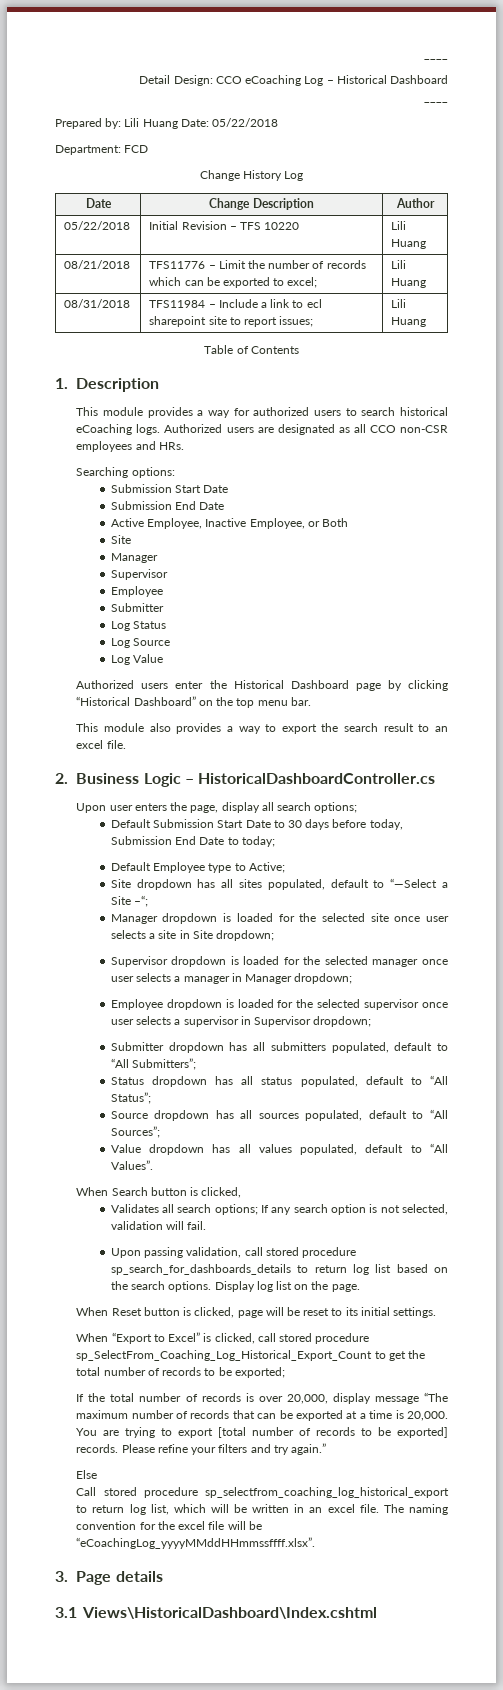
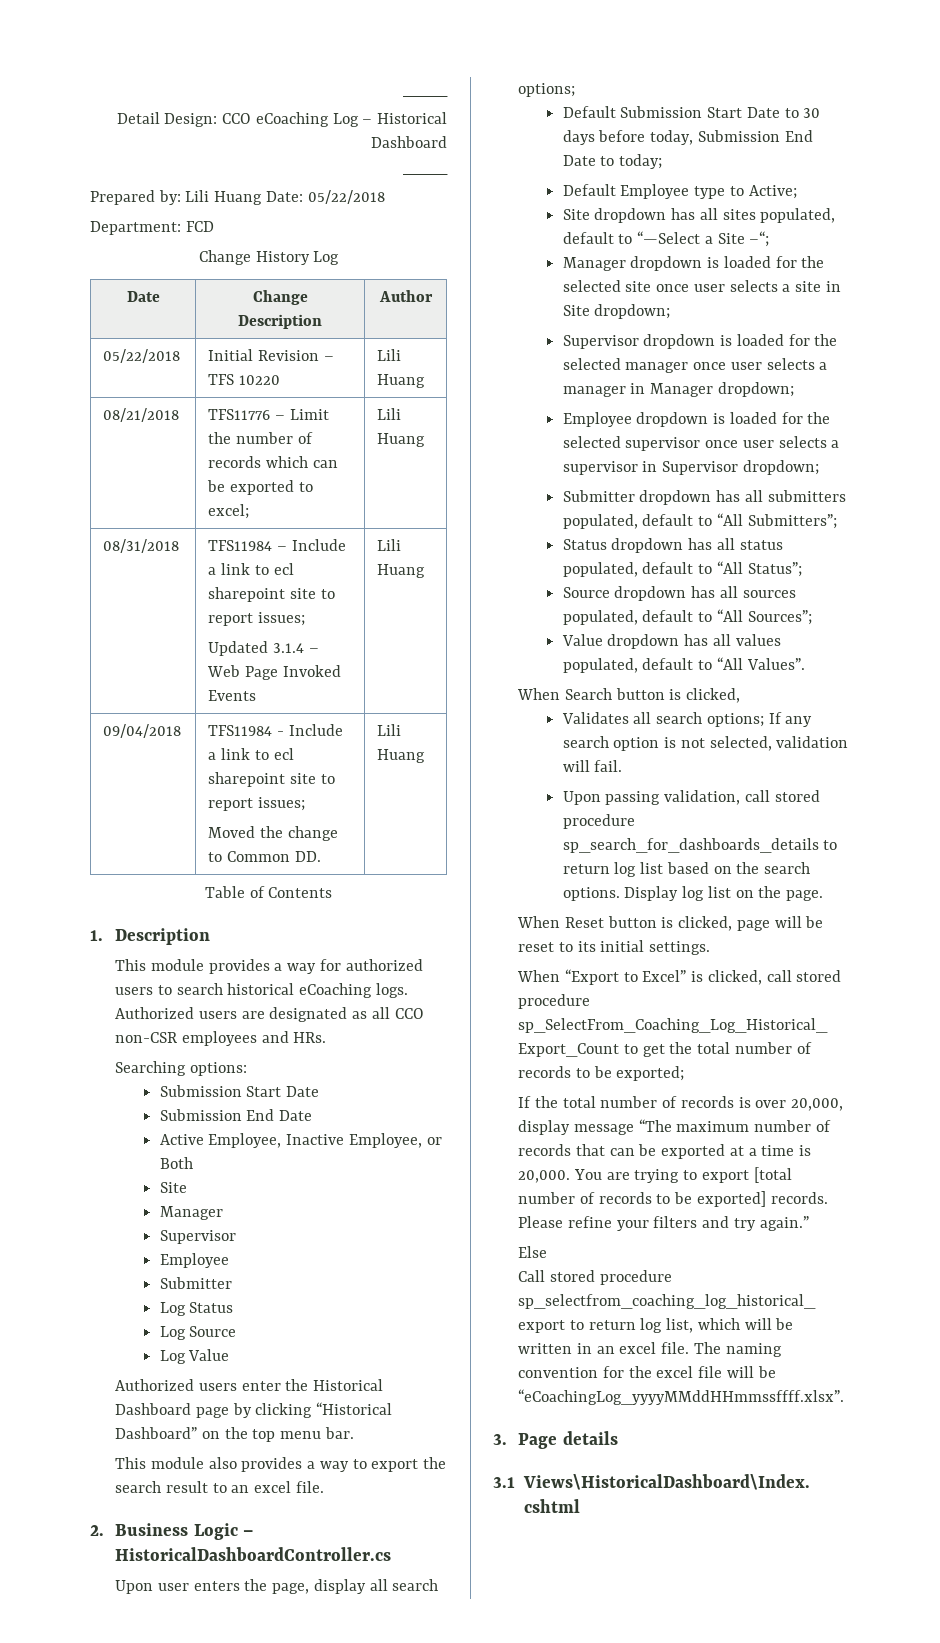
- 08/31/2018 | TFS11984 – Include a link to ecl sharepoint site to report issues; | Lili Huang
+ 08/31/2018 | TFS11984 – Include a link to ecl sharepoint site to report issues;
+ Updated 3.1.4 – Web Page Invoked Events | Lili Huang
+ 09/04/2018 | TFS11984 - Include a link to ecl sharepoint site to report issues;
+ Moved the change to Common DD. | Lili Huang

